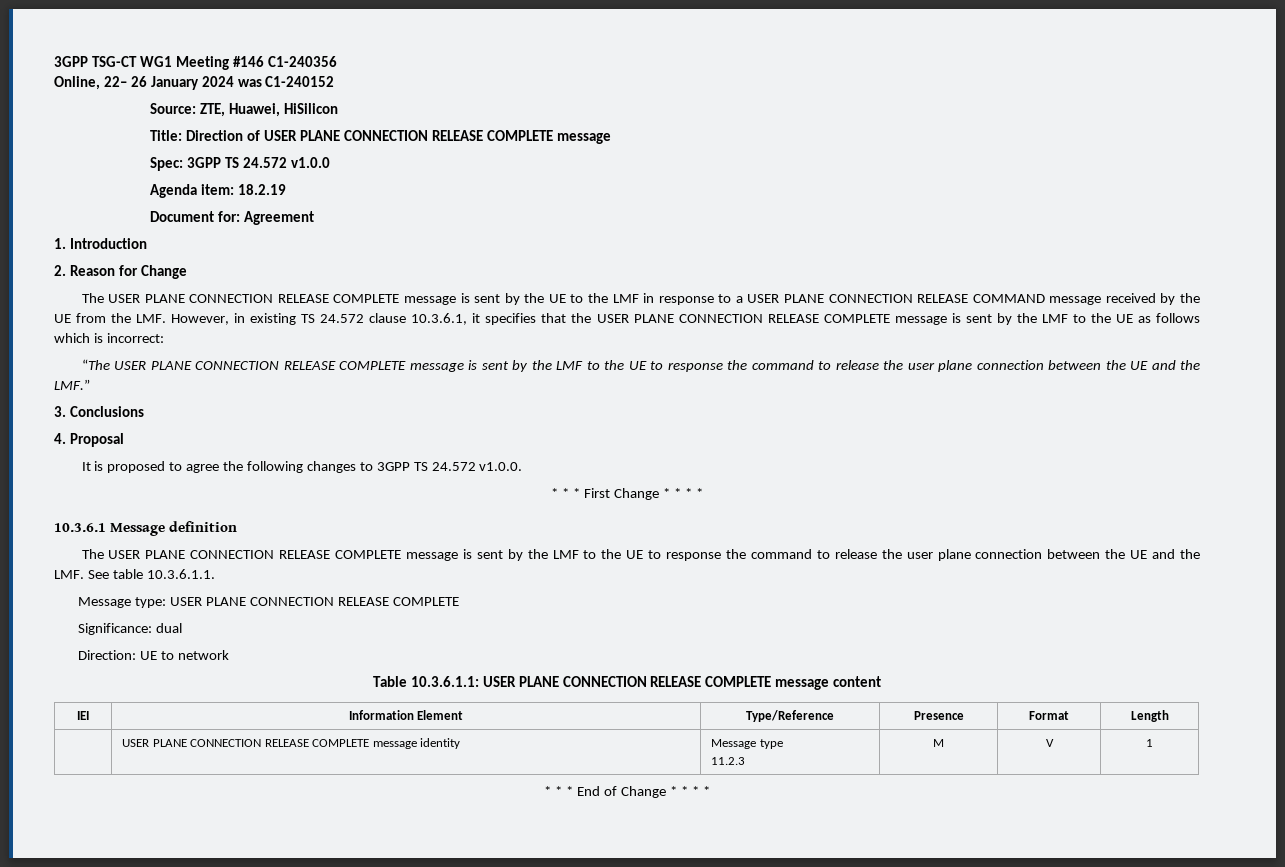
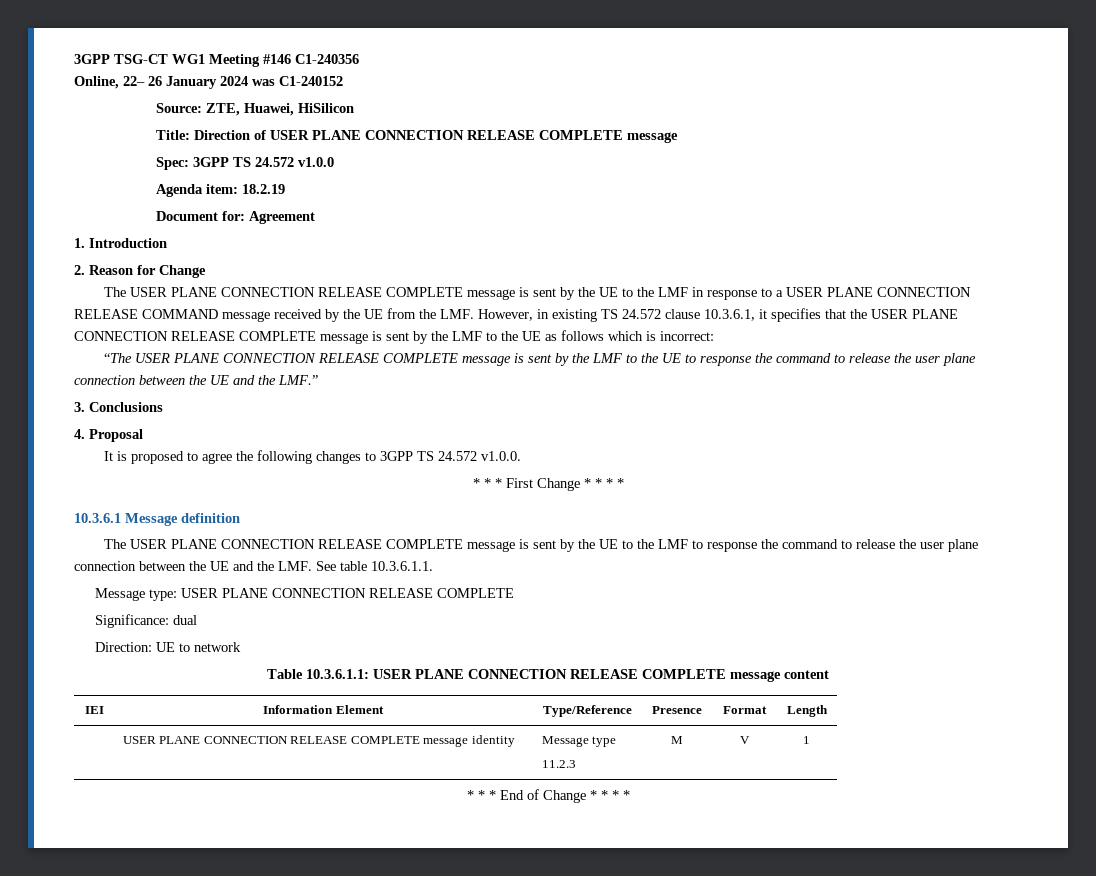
- The USER PLANE CONNECTION RELEASE COMPLETE message is sent by the LMF to the UE to response the command to release the user plane connection between the UE and the LMF. See table 10.3.6.1.1.
+ The USER PLANE CONNECTION RELEASE COMPLETE message is sent by the UE to the LMF to response the command to release the user plane connection between the UE and the LMF. See table 10.3.6.1.1.

